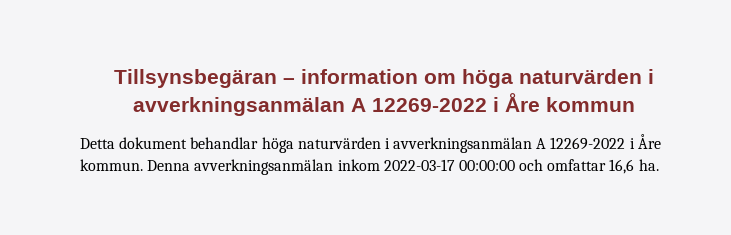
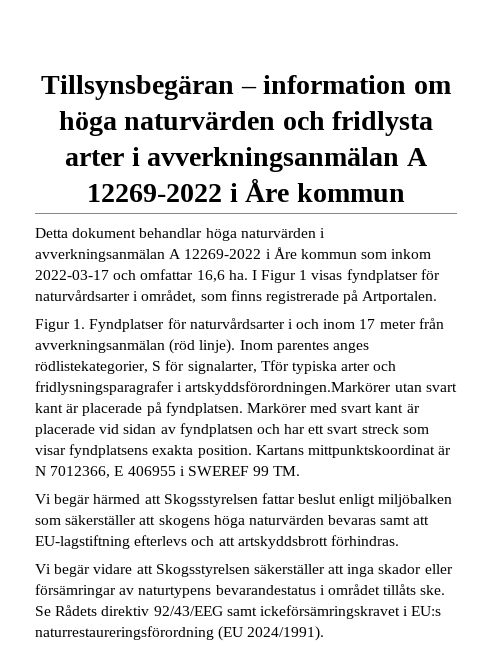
- Tillsynsbegäran – information om höga naturvärden i avverkningsanmälan A 12269-2022 i Åre kommun
+ Tillsynsbegäran – information om höga naturvärden och fridlysta arter i avverkningsanmälan A 12269-2022 i Åre kommun
- Detta dokument behandlar höga naturvärden i avverkningsanmälan A 12269-2022 i Åre kommun. Denna avverkningsanmälan inkom 2022-03-17 00:00:00 och omfattar 16,6 ha.
+ Detta dokument behandlar höga naturvärden i avverkningsanmälan A 12269-2022 i Åre kommun som inkom 2022-03-17 och omfattar 16,6 ha.
+ I Figur 1 visas fyndplatser för naturvårdsarter i området, som finns registrerade på Artportalen.
+ Figur 1. Fyndplatser för naturvårdsarter i och inom 17 meter från avverkningsanmälan (röd linje). Inom parentes anges rödlistekategorier, S för signalarter, Tför typiska arter och fridlysningsparagrafer i artskyddsförordningen.Markörer utan svart kant är placerade på fyndplatsen. Markörer med svart kant är placerade vid sidan av fyndplatsen och har ett svart streck som visar fyndplatsens exakta position. Kartans mittpunktskoordinat är N 7012366, E 406955 i SWEREF 99 TM.
+ Vi begär härmed att Skogsstyrelsen fattar beslut enligt miljöbalken som säkerställer att skogens höga naturvärden bevaras samt att EU-lagstiftning efterlevs och att artskyddsbrott förhindras.
+ Vi begär vidare att Skogsstyrelsen säkerställer att inga skador eller försämringar av naturtypens bevarandestatus i området tillåts ske. Se Rådets direktiv 92/43/EEG samt ickeförsämringskravet i EU:s naturrestaureringsförordning (EU 2024/1991).

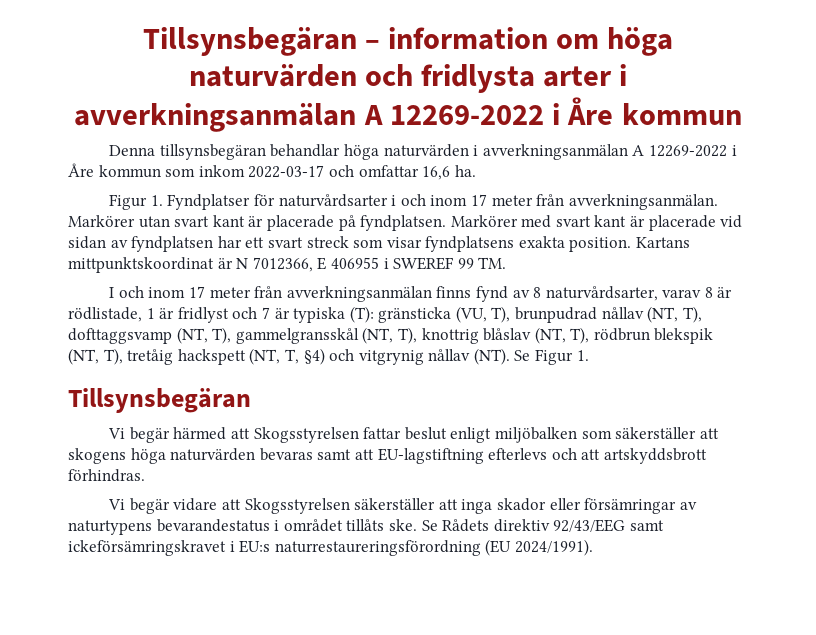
- Detta dokument behandlar höga naturvärden i avverkningsanmälan A 12269-2022 i Åre kommun som inkom 2022-03-17 och omfattar 16,6 ha. I Figur 1 visas fyndplatser för naturvårdsarter i området, som finns registrerade på Artportalen.
+ Denna tillsynsbegäran behandlar höga naturvärden i avverkningsanmälan A 12269-2022 i Åre kommun som inkom 2022-03-17 och omfattar 16,6 ha.
- Figur 1. Fyndplatser för naturvårdsarter i och inom 17 meter från avverkningsanmälan (röd linje). Inom parentes anges rödlistekategorier, S för signalarter, Tför typiska arter och fridlysningsparagrafer i artskyddsförordningen.Markörer utan svart kant är placerade på fyndplatsen.
+ Figur 1. Fyndplatser för naturvårdsarter i och inom 17 meter från avverkningsanmälan. Markörer utan svart kant är placerade på fyndplatsen.
- Markörer med svart kant är placerade vid sidan av fyndplatsen och har ett svart streck som visar fyndplatsens exakta position.
+ Markörer med svart kant är placerade vid sidan av fyndplatsen har ett svart streck som visar fyndplatsens exakta position.
+ I och inom 17 meter från avverkningsanmälan finns fynd av 8 naturvårdsarter, varav 8 är rödlistade, 1 är fridlyst och 7 är typiska (T): gränsticka (VU, T), brunpudrad nållav (NT, T), dofttaggsvamp (NT, T), gammelgransskål (NT, T), knottrig blåslav (NT, T), rödbrun blekspik (NT, T), tretåig hackspett (NT, T, §4) och vitgrynig nållav (NT). Se Figur 1.
+ Tillsynsbegäran

